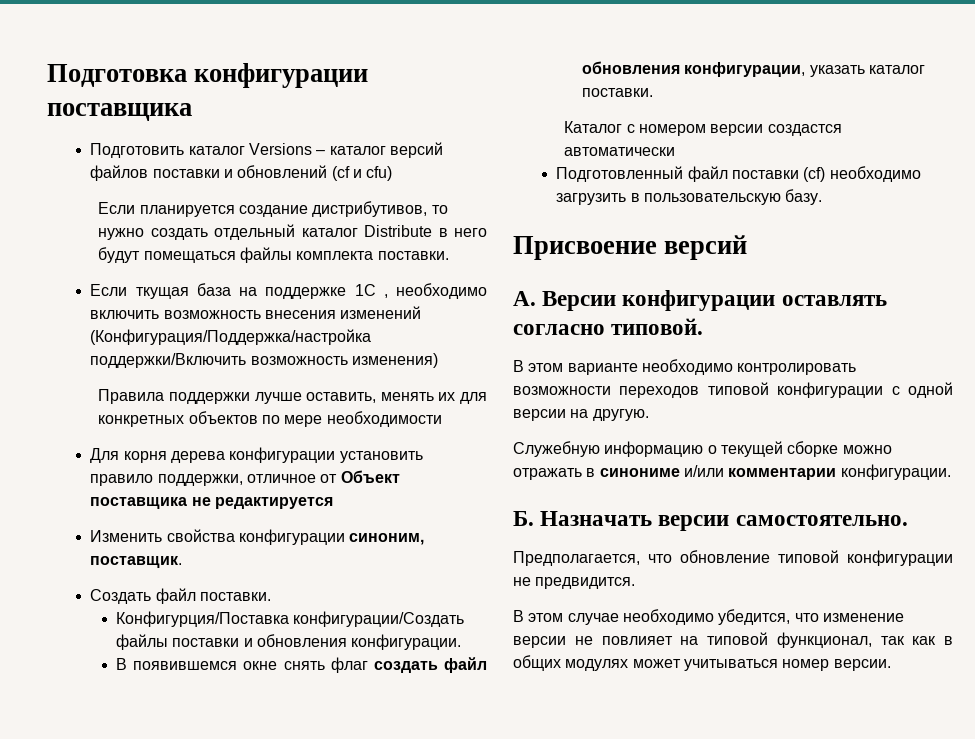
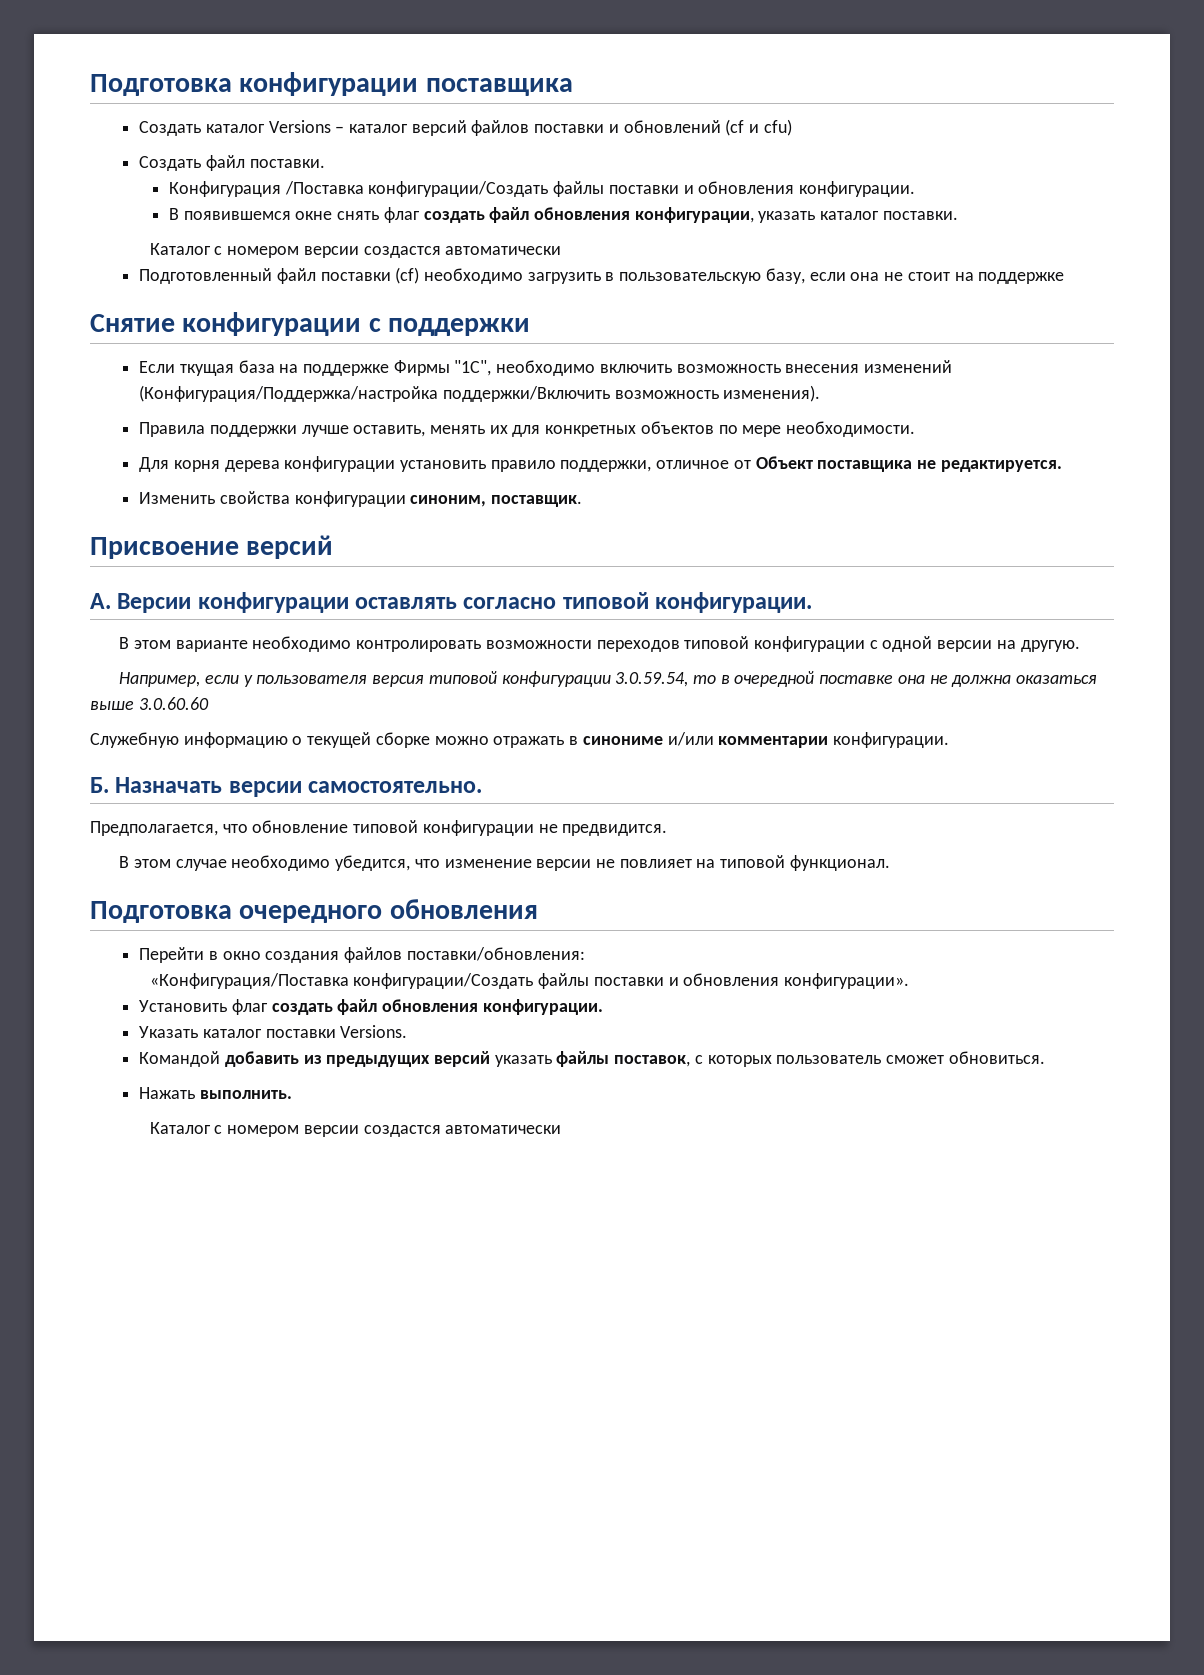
- Подготовить каталог Versions – каталог версий файлов поставки и обновлений (cf и cfu)
+ Создать каталог Versions – каталог версий файлов поставки и обновлений (cf и cfu)
- Если планируется создание дистрибутивов, то нужно создать отдельный каталог Distribute в него будут помещаться файлы комплекта поставки.
- Если ткущая база на поддержке 1С , необходимо включить возможность внесения изменений (Конфигурация/Поддержка/настройка поддержки/Включить возможность изменения)
- Правила поддержки лучше оставить, менять их для конкретных объектов по мере необходимости
- Для корня дерева конфигурации установить правило поддержки, отличное от Объект поставщика не редактируется
- Изменить свойства конфигурации синоним, поставщик.
- Конфигурция/Поставка конфигурации/Создать файлы поставки и обновления конфигурации.
+ Конфигурация /Поставка конфигурации/Создать файлы поставки и обновления конфигурации.
- Подготовленный файл поставки (cf) необходимо загрузить в пользовательскую базу.
+ Подготовленный файл поставки (cf) необходимо загрузить в пользовательскую базу, если она не стоит на поддержке
+ Снятие конфигурации с поддержки
+ Если ткущая база на поддержке Фирмы "1С", необходимо включить возможность внесения изменений (Конфигурация/Поддержка/настройка поддержки/Включить возможность изменения).
+ Правила поддержки лучше оставить, менять их для конкретных объектов по мере необходимости.
+ Для корня дерева конфигурации установить правило поддержки, отличное от Объект поставщика не редактируется.
+ Изменить свойства конфигурации синоним, поставщик.
- А. Версии конфигурации оставлять согласно типовой.
+ А. Версии конфигурации оставлять согласно типовой конфигурации.
+ Например, если у пользователя версия типовой конфигурации 3.0.59.54, то в очередной поставке она не должна оказаться выше 3.0.60.60
- В этом случае необходимо убедится, что изменение версии не повлияет на типовой функционал, так как в общих модулях может учитываться номер версии.
+ В этом случае необходимо убедится, что изменение версии не повлияет на типовой функционал.
+ Подготовка очередного обновления
+ Перейти в окно создания файлов поставки/обновления:
+ «Конфигурация/Поставка конфигурации/Создать файлы поставки и обновления конфигурации».
+ Установить флаг создать файл обновления конфигурации.
+ Указать каталог поставки Versions.
+ Командой добавить из предыдущих версий указать файлы поставок, с которых пользователь сможет обновиться.
+ Нажать выполнить.
+ Каталог с номером версии создастся автоматически

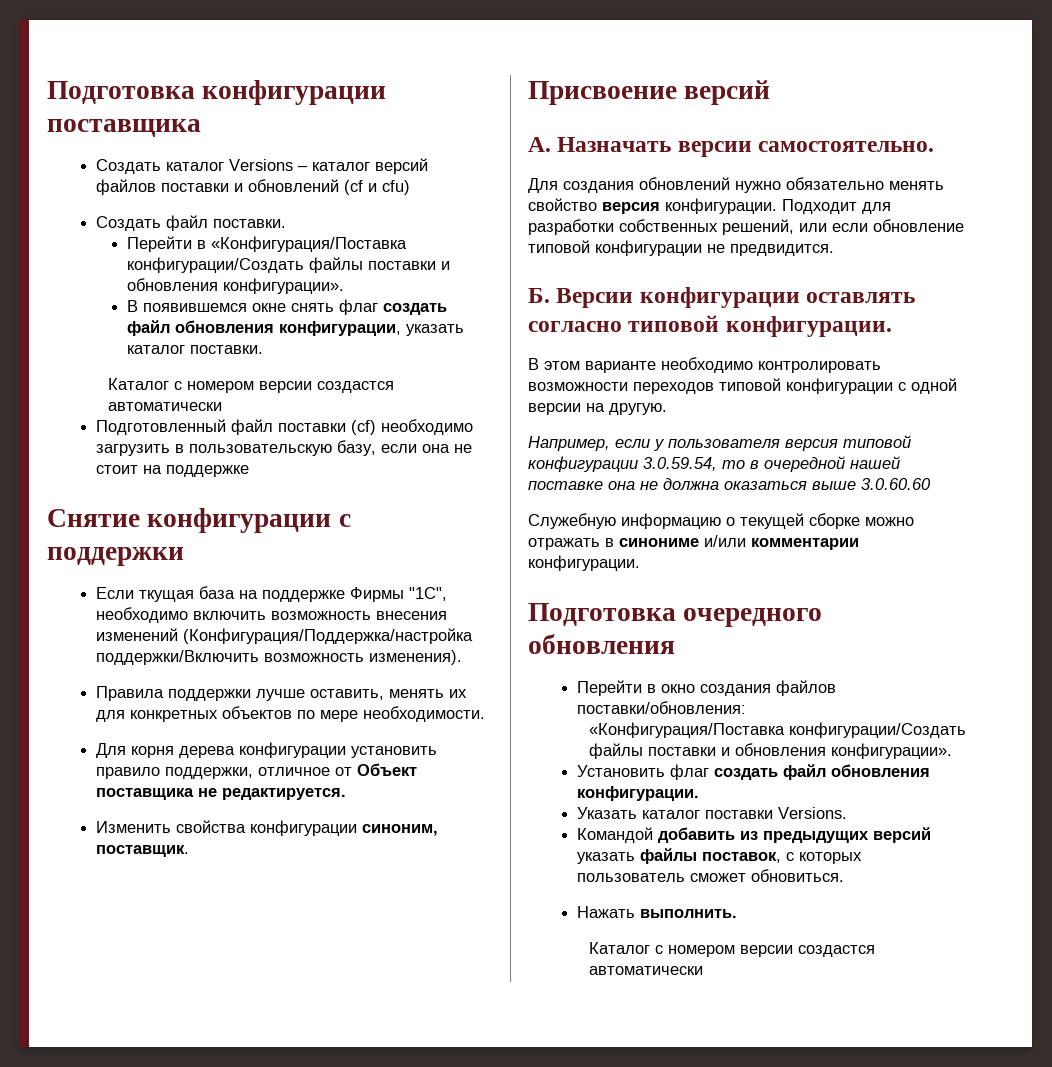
- Конфигурация /Поставка конфигурации/Создать файлы поставки и обновления конфигурации.
+ Перейти в «Конфигурация/Поставка конфигурации/Создать файлы поставки и обновления конфигурации».
- А. Версии конфигурации оставлять согласно типовой конфигурации.
+ А. Назначать версии самостоятельно.
+ Для создания обновлений нужно обязательно менять свойство версия конфигурации. Подходит для разработки собственных решений, или если обновление типовой конфигурации не предвидится.
+ Б. Версии конфигурации оставлять согласно типовой конфигурации.
- Например, если у пользователя версия типовой конфигурации 3.0.59.54, то в очередной поставке она не должна оказаться выше 3.0.60.60
+ Например, если у пользователя версия типовой конфигурации 3.0.59.54, то в очередной нашей поставке она не должна оказаться выше 3.0.60.60
- Б. Назначать версии самостоятельно.
- Предполагается, что обновление типовой конфигурации не предвидится.
- В этом случае необходимо убедится, что изменение версии не повлияет на типовой функционал.

